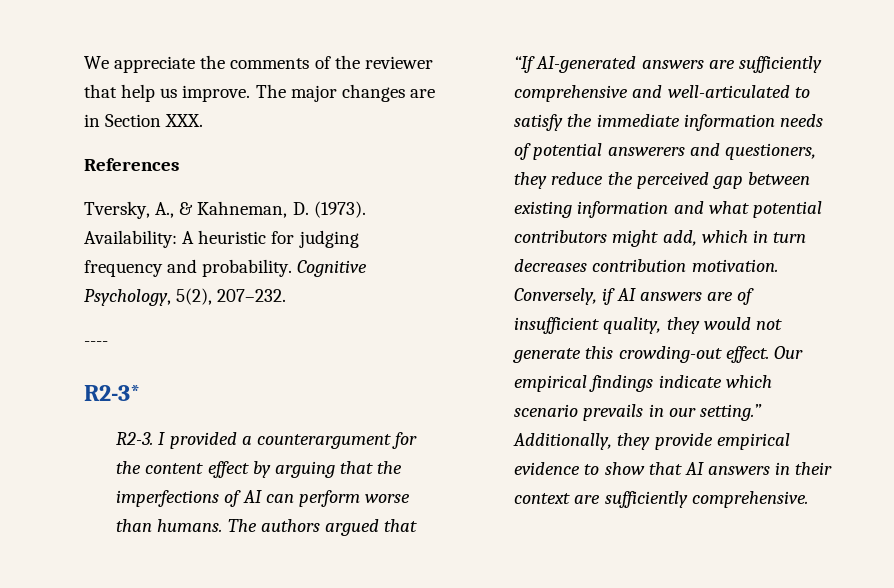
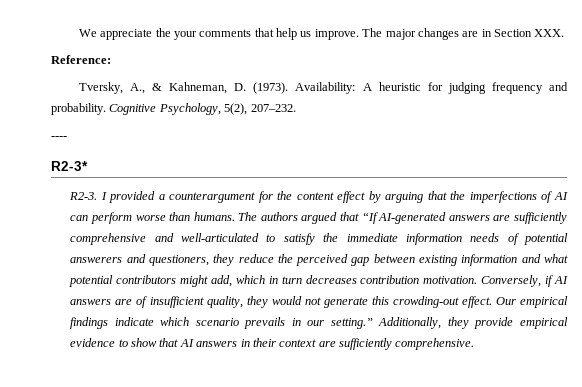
- We appreciate the comments of the reviewer that help us improve.
+ We appreciate the your comments that help us improve.
- References
+ Reference:

